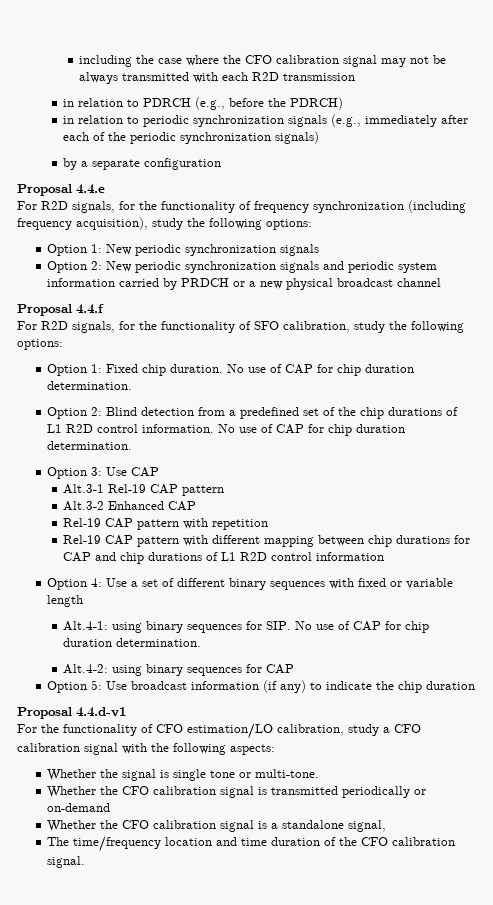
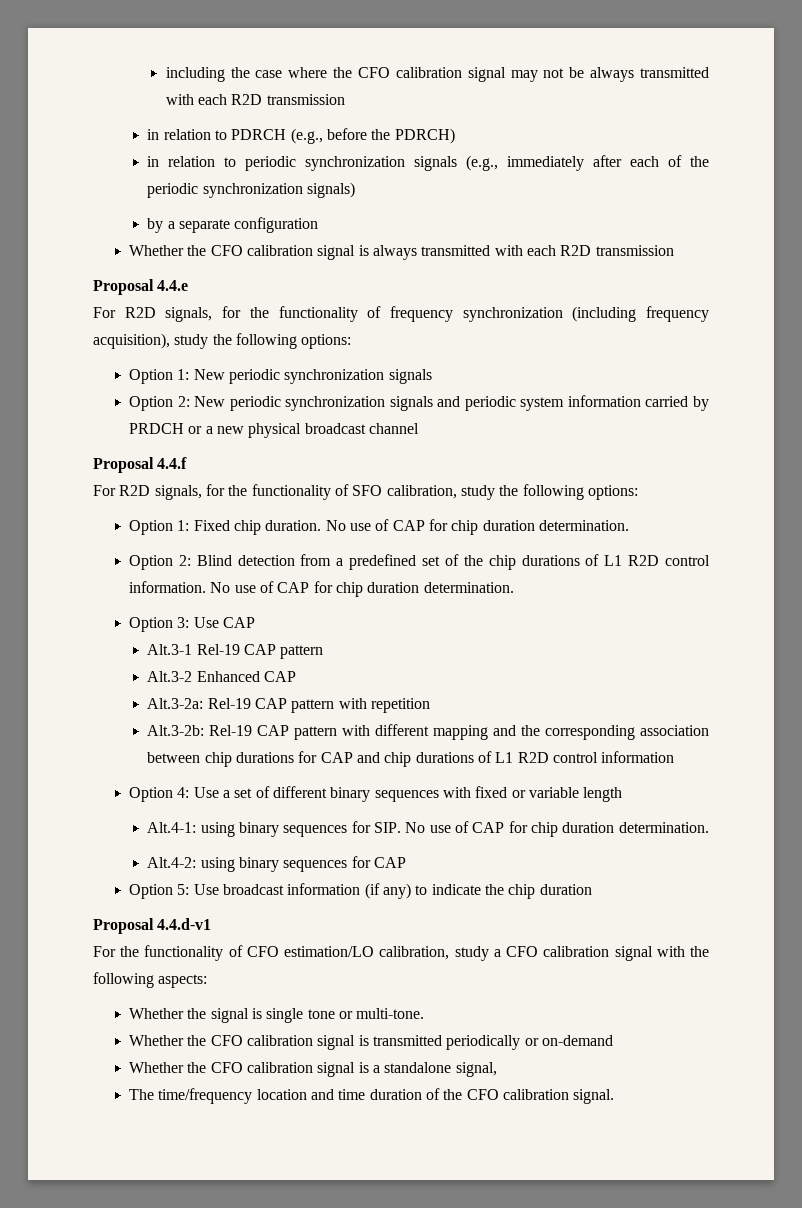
+ Whether the CFO calibration signal is always transmitted with each R2D transmission
- Rel-19 CAP pattern with repetition
+ Alt.3-2a: Rel-19 CAP pattern with repetition
- Rel-19 CAP pattern with different mapping between chip durations for CAP and chip durations of L1 R2D control information
+ Alt.3-2b: Rel-19 CAP pattern with different mapping and the corresponding association between chip durations for CAP and chip durations of L1 R2D control information

